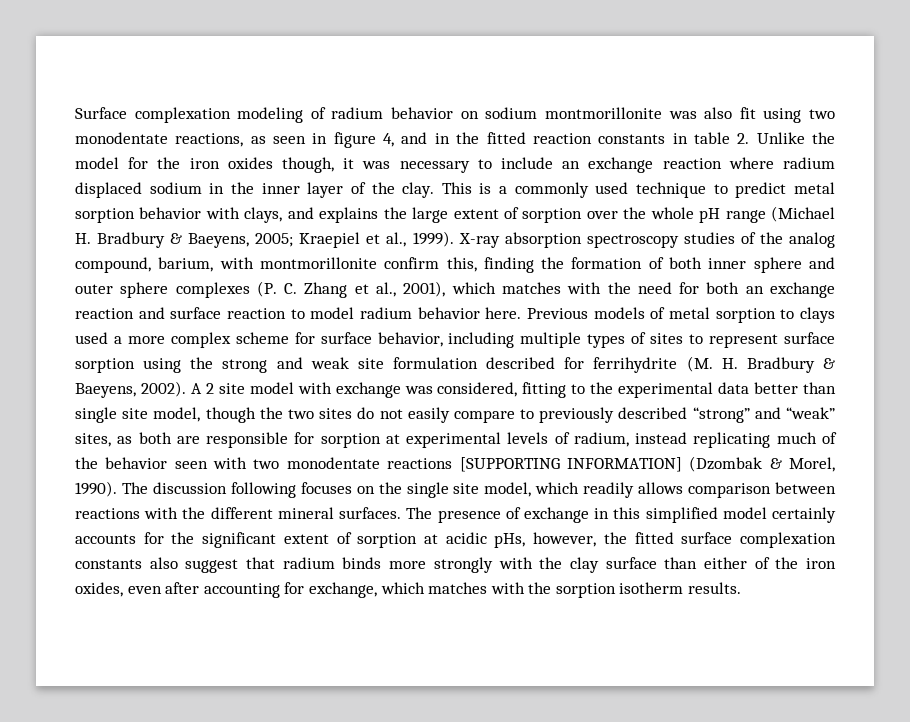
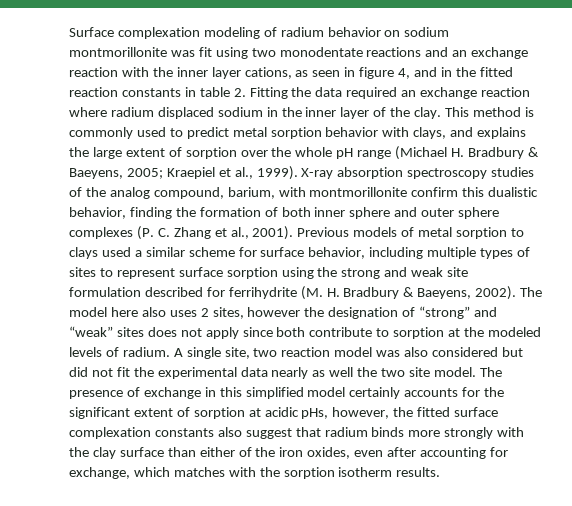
- Surface complexation modeling of radium behavior on sodium montmorillonite was also fit using two monodentate reactions, as seen in figure 4, and in the fitted reaction constants in table 2. Unlike the model for the iron oxides though, it was necessary to include an exchange reaction where radium displaced sodium in the inner layer of the clay.
+ Surface complexation modeling of radium behavior on sodium montmorillonite was fit using two monodentate reactions and an exchange reaction with the inner layer cations, as seen in figure 4, and in the fitted reaction constants in table 2. Fitting the data required an exchange reaction where radium displaced sodium in the inner layer of the clay.
- This is a commonly used technique to predict metal sorption behavior with clays, and explains the large extent of sorption over the whole pH range (Michael H. Bradbury & Baeyens, 2005; Kraepiel et al., 1999).
+ This method is commonly used to predict metal sorption behavior with clays, and explains the large extent of sorption over the whole pH range (Michael H. Bradbury & Baeyens, 2005; Kraepiel et al., 1999).
- X-ray absorption spectroscopy studies of the analog compound, barium, with montmorillonite confirm this, finding the formation of both inner sphere and outer sphere complexes (P. C. Zhang et al., 2001), which matches with the need for both an exchange reaction and surface reaction to model radium behavior here.
+ X-ray absorption spectroscopy studies of the analog compound, barium, with montmorillonite confirm this dualistic behavior, finding the formation of both inner sphere and outer sphere complexes (P. C. Zhang et al., 2001).
- Previous models of metal sorption to clays used a more complex scheme for surface behavior, including multiple types of sites to represent surface sorption using the strong and weak site formulation described for ferrihydrite (M. H. Bradbury & Baeyens, 2002).
+ Previous models of metal sorption to clays used a similar scheme for surface behavior, including multiple types of sites to represent surface sorption using the strong and weak site formulation described for ferrihydrite (M. H. Bradbury & Baeyens, 2002).
- A 2 site model with exchange was considered, fitting to the experimental data better than single site model, though the two sites do not easily compare to previously described “strong” and “weak” sites, as both are responsible for sorption at experimental levels of radium, instead replicating much of the behavior seen with two monodentate reactions [SUPPORTING INFORMATION] (Dzombak & Morel, 1990). The discussion following focuses on the single site model, which readily allows comparison between reactions with the different mineral surfaces.
+ The model here also uses 2 sites, however the designation of “strong” and “weak” sites does not apply since both contribute to sorption at the modeled levels of radium. A single site, two reaction model was also considered but did not fit the experimental data nearly as well the two site model.

